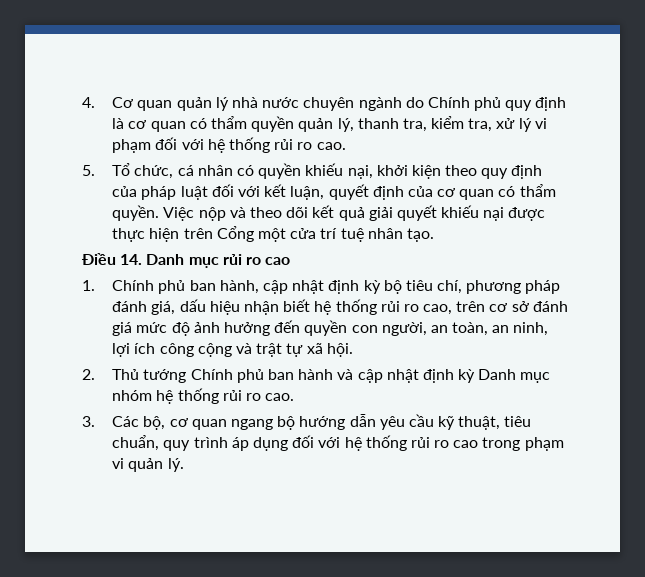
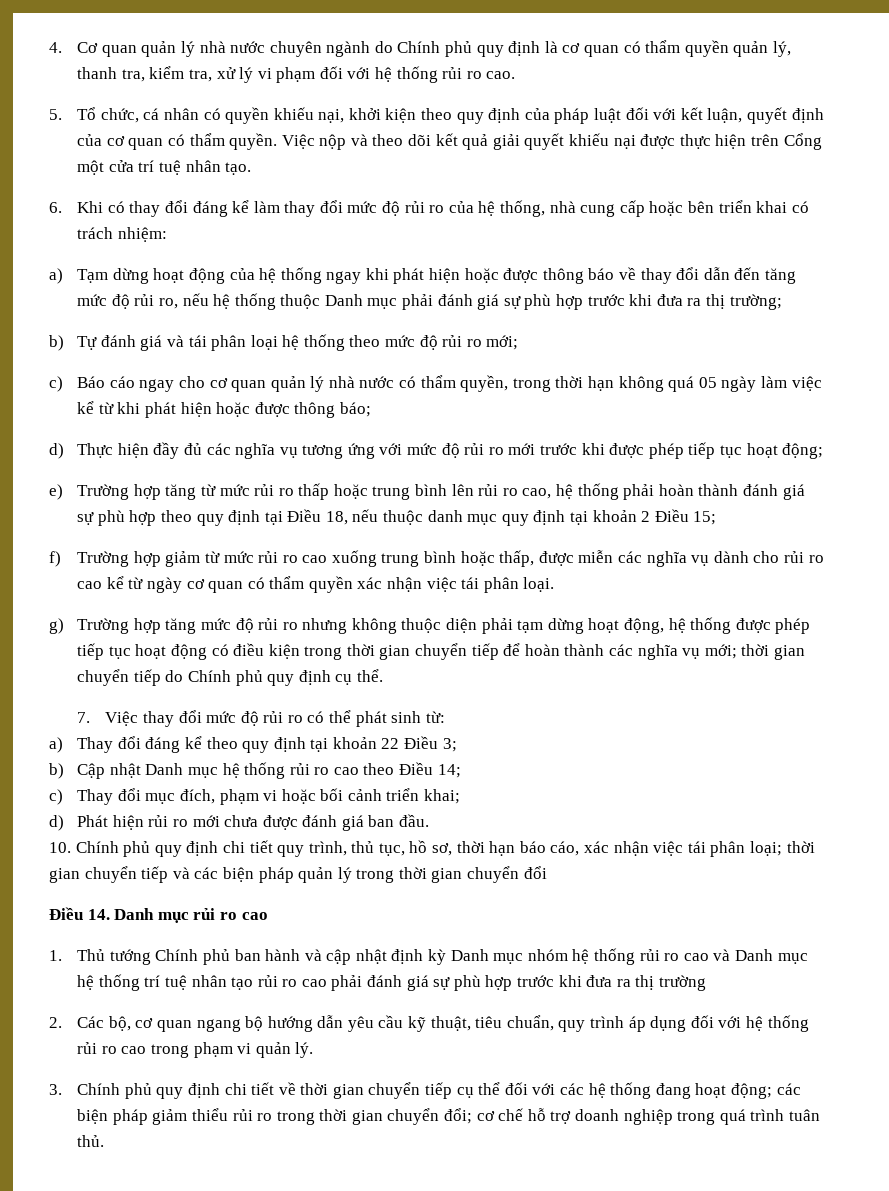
+ 6. Khi có thay đổi đáng kể làm thay đổi mức độ rủi ro của hệ thống, nhà cung cấp hoặc bên triển khai có trách nhiệm:
+ a) Tạm dừng hoạt động của hệ thống ngay khi phát hiện hoặc được thông báo về thay đổi dẫn đến tăng mức độ rủi ro, nếu hệ thống thuộc Danh mục phải đánh giá sự phù hợp trước khi đưa ra thị trường;
+ b) Tự đánh giá và tái phân loại hệ thống theo mức độ rủi ro mới;
+ c) Báo cáo ngay cho cơ quan quản lý nhà nước có thẩm quyền, trong thời hạn không quá 05 ngày làm việc kể từ khi phát hiện hoặc được thông báo;
+ d) Thực hiện đầy đủ các nghĩa vụ tương ứng với mức độ rủi ro mới trước khi được phép tiếp tục hoạt động;
+ e) Trường hợp tăng từ mức rủi ro thấp hoặc trung bình lên rủi ro cao, hệ thống phải hoàn thành đánh giá sự phù hợp theo quy định tại Điều 18, nếu thuộc danh mục quy định tại khoản 2 Điều 15;
+ f) Trường hợp giảm từ mức rủi ro cao xuống trung bình hoặc thấp, được miễn các nghĩa vụ dành cho rủi ro cao kể từ ngày cơ quan có thẩm quyền xác nhận việc tái phân loại.
+ g) Trường hợp tăng mức độ rủi ro nhưng không thuộc diện phải tạm dừng hoạt động, hệ thống được phép tiếp tục hoạt động có điều kiện trong thời gian chuyển tiếp để hoàn thành các nghĩa vụ mới; thời gian chuyển tiếp do Chính phủ quy định cụ thể.
+ 7. Việc thay đổi mức độ rủi ro có thể phát sinh từ:
+ a) Thay đổi đáng kể theo quy định tại khoản 22 Điều 3;
+ b) Cập nhật Danh mục hệ thống rủi ro cao theo Điều 14;
+ c) Thay đổi mục đích, phạm vi hoặc bối cảnh triển khai;
+ d) Phát hiện rủi ro mới chưa được đánh giá ban đầu.
+ 10. Chính phủ quy định chi tiết quy trình, thủ tục, hồ sơ, thời hạn báo cáo, xác nhận việc tái phân loại; thời gian chuyển tiếp và các biện pháp quản lý trong thời gian chuyển đổi
- 1. Chính phủ ban hành, cập nhật định kỳ bộ tiêu chí, phương pháp đánh giá, dấu hiệu nhận biết hệ thống rủi ro cao, trên cơ sở đánh giá mức độ ảnh hưởng đến quyền con người, an toàn, an ninh, lợi ích công cộng và trật tự xã hội.
- 2. Thủ tướng Chính phủ ban hành và cập nhật định kỳ Danh mục nhóm hệ thống rủi ro cao.
- 3. Các bộ, cơ quan ngang bộ hướng dẫn yêu cầu kỹ thuật, tiêu chuẩn, quy trình áp dụng đối với hệ thống rủi ro cao trong phạm vi quản lý.
+ 1. Thủ tướng Chính phủ ban hành và cập nhật định kỳ Danh mục nhóm hệ thống rủi ro cao và Danh mục hệ thống trí tuệ nhân tạo rủi ro cao phải đánh giá sự phù hợp trước khi đưa ra thị trường
+ 2. Các bộ, cơ quan ngang bộ hướng dẫn yêu cầu kỹ thuật, tiêu chuẩn, quy trình áp dụng đối với hệ thống rủi ro cao trong phạm vi quản lý.
+ 3. Chính phủ quy định chi tiết về thời gian chuyển tiếp cụ thể đối với các hệ thống đang hoạt động; các biện pháp giảm thiểu rủi ro trong thời gian chuyển đổi; cơ chế hỗ trợ doanh nghiệp trong quá trình tuân thủ.

